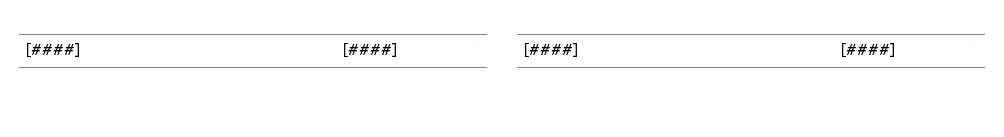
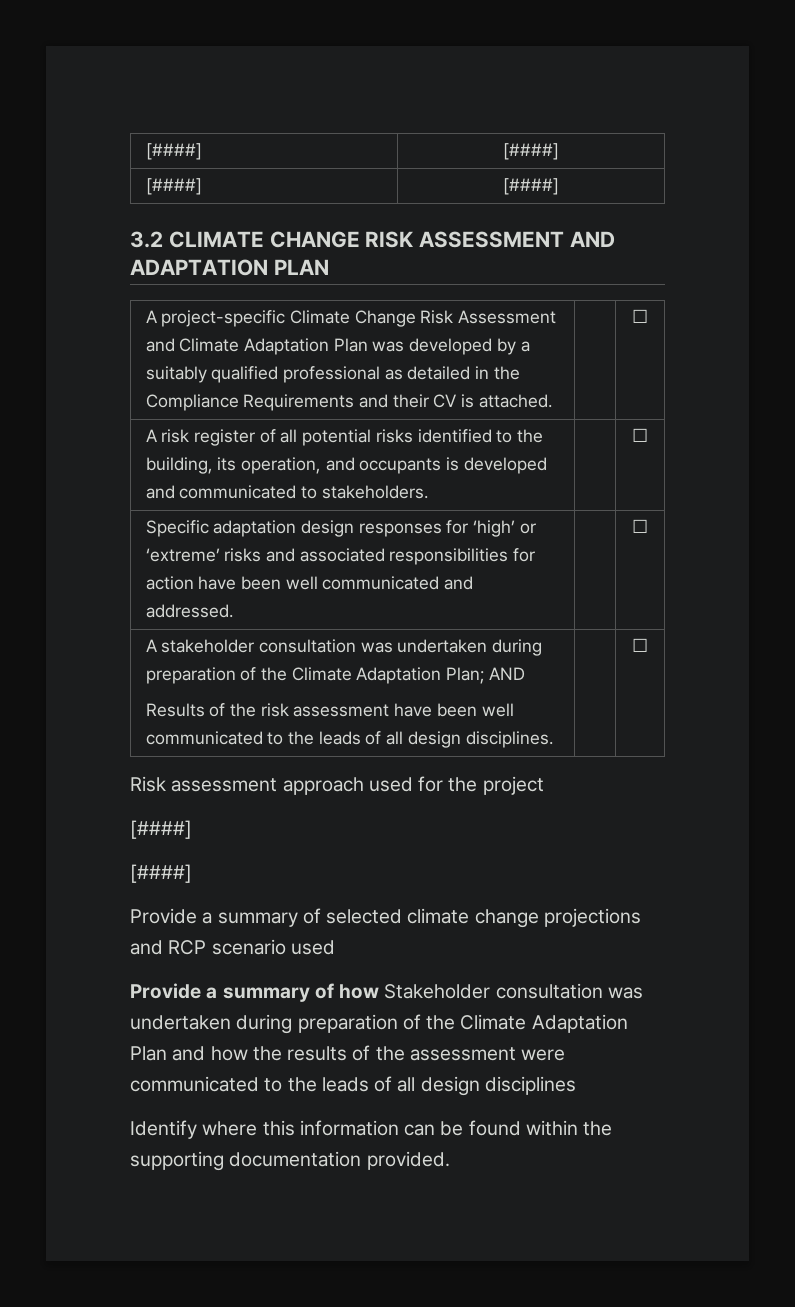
+ 3.2 CLIMATE CHANGE RISK ASSESSMENT AND ADAPTATION PLAN
+ A project-specific Climate Change Risk Assessment and Climate Adaptation Plan was developed by a suitably qualified professional as detailed in the Compliance Requirements and their CV is attached. | | ☐
+ A risk register of all potential risks identified to the building, its operation, and occupants is developed and communicated to stakeholders. | | ☐
+ Specific adaptation design responses for ‘high’ or ‘extreme’ risks and associated responsibilities for action have been well communicated and addressed. | | ☐
+ A stakeholder consultation was undertaken during preparation of the Climate Adaptation Plan; AND
+ Results of the risk assessment have been well communicated to the leads of all design disciplines. | | ☐
+ Risk assessment approach used for the project
+ [####]
+ [####]
+ Provide a summary of selected climate change projections and RCP scenario used
+ Provide a summary of how Stakeholder consultation was undertaken during preparation of the Climate Adaptation Plan and how the results of the assessment were communicated to the leads of all design disciplines
+ Identify where this information can be found within the supporting documentation provided.

